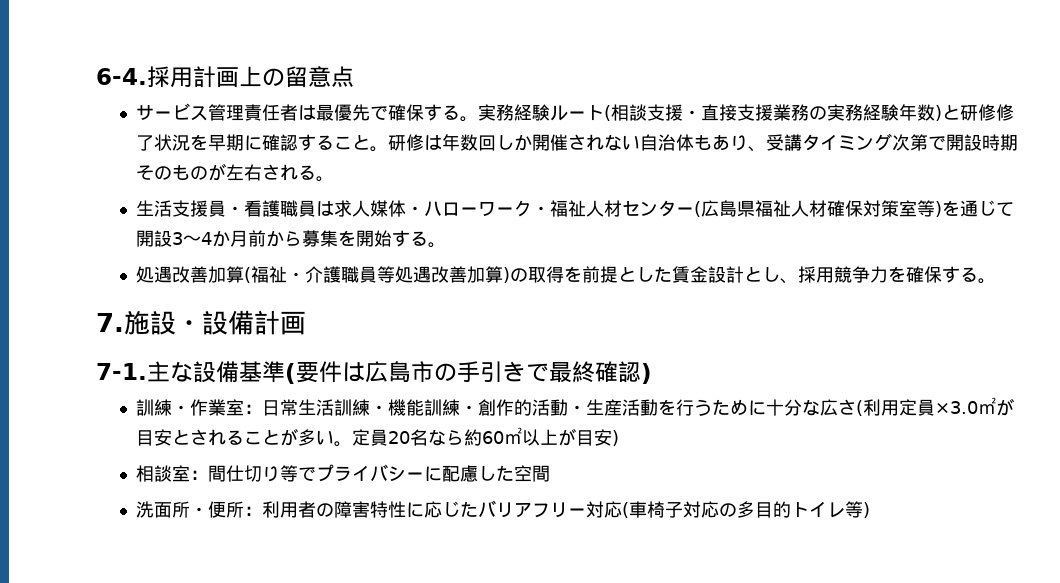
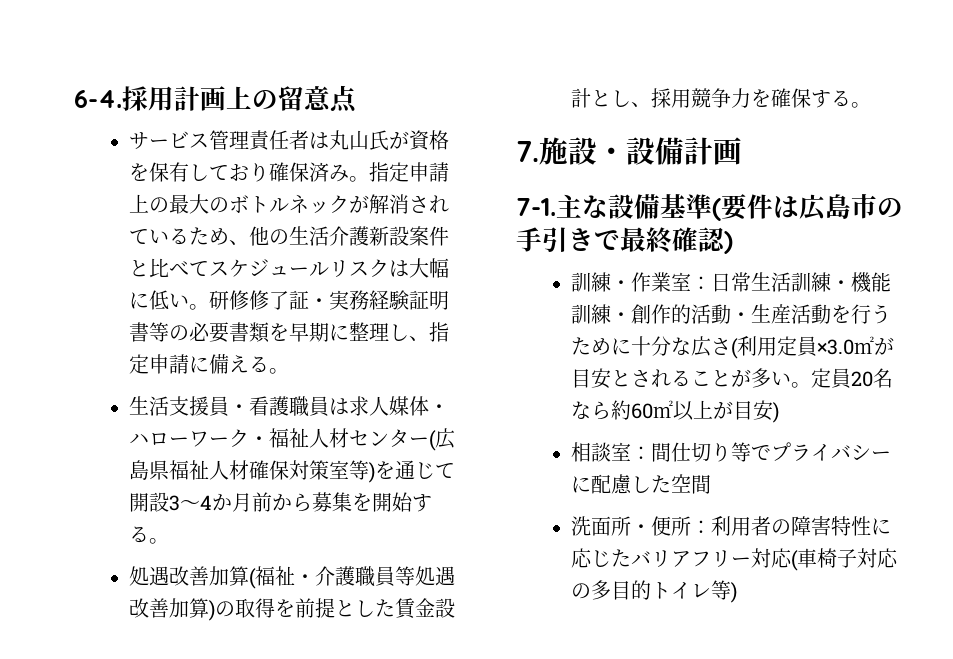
- サービス管理責任者は最優先で確保する。実務経験ルート(相談支援・直接支援業務の実務経験年数)と研修修了状況を早期に確認すること。研修は年数回しか開催されない自治体もあり、受講タイミング次第で開設時期そのものが左右される。
+ サービス管理責任者は丸山氏が資格を保有しており確保済み。指定申請上の最大のボトルネックが解消されているため、他の生活介護新設案件と比べてスケジュールリスクは大幅に低い。研修修了証・実務経験証明書等の必要書類を早期に整理し、指定申請に備える。

